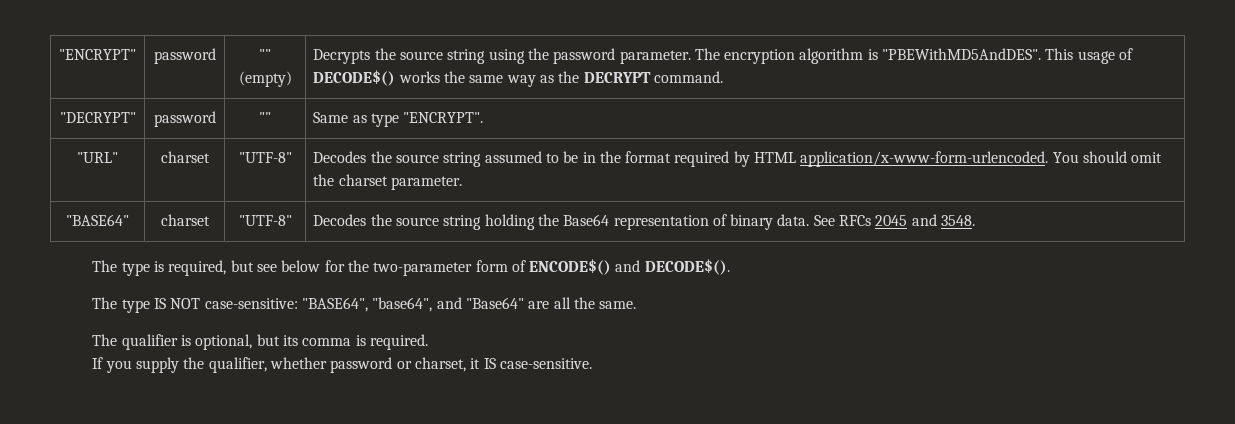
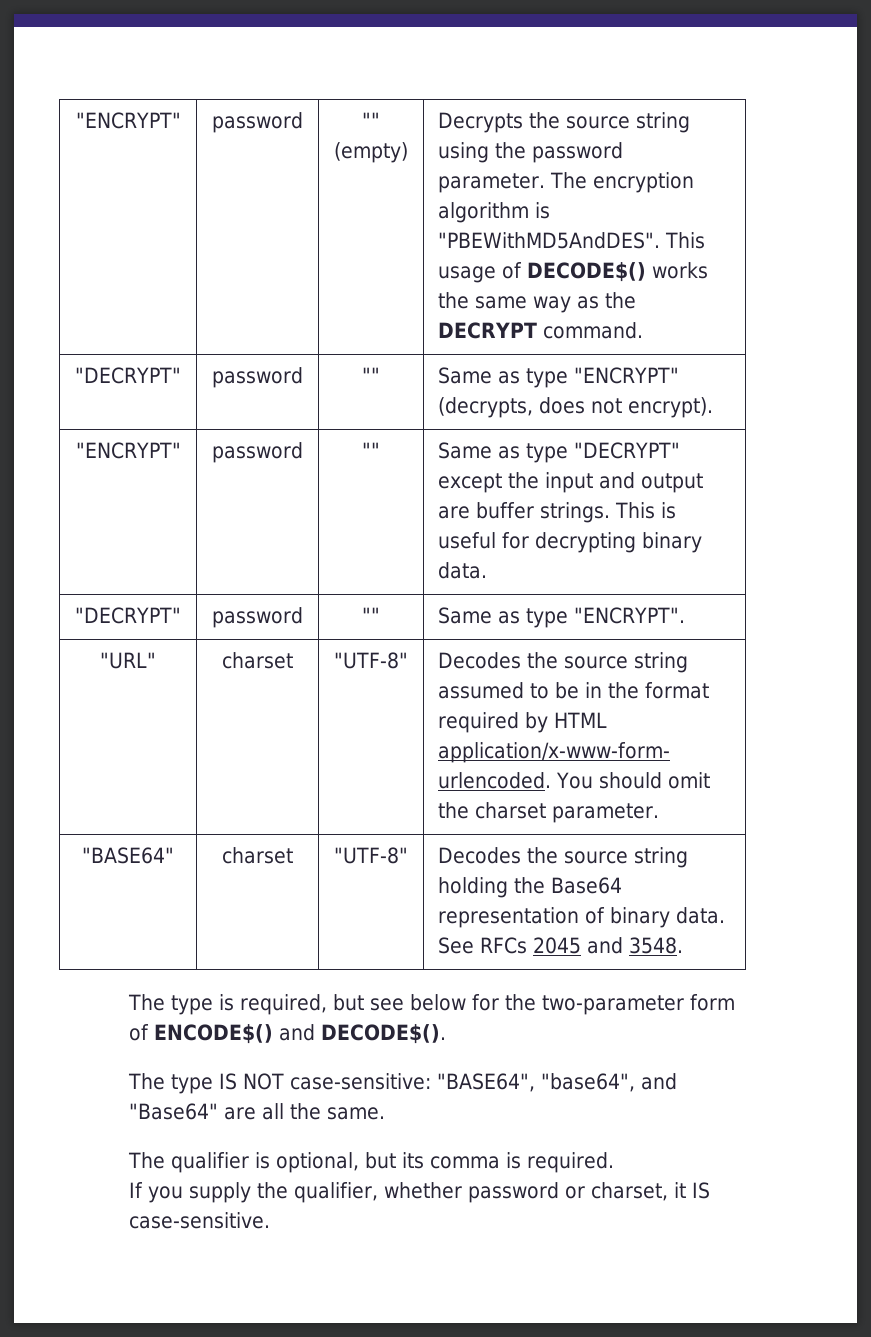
+ "DECRYPT" | password | "" | Same as type "ENCRYPT" (decrypts, does not encrypt).
+ "ENCRYPT" | password | "" | Same as type "DECRYPT" except the input and output are buffer strings. This is useful for decrypting binary data.

